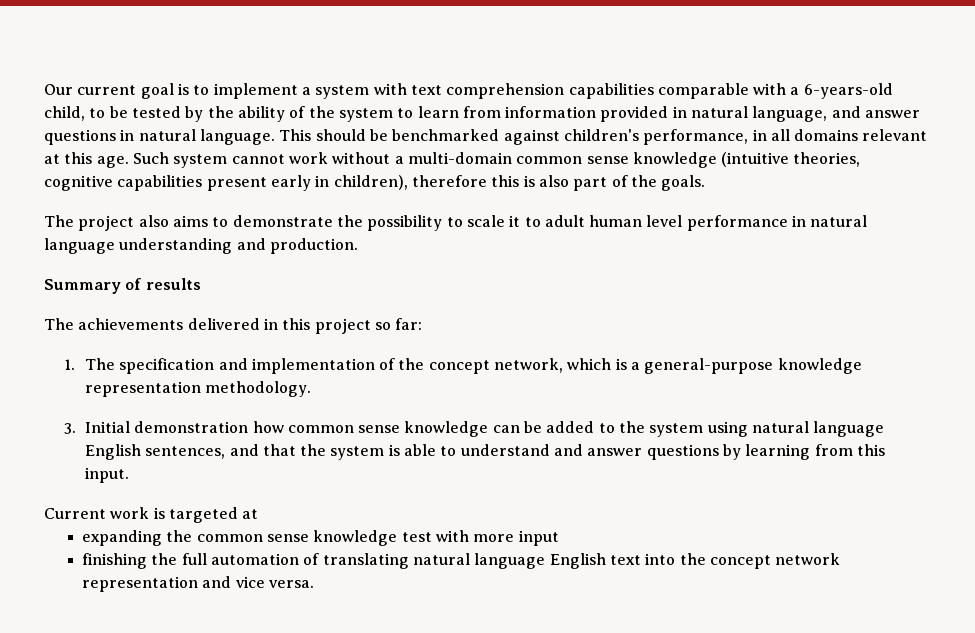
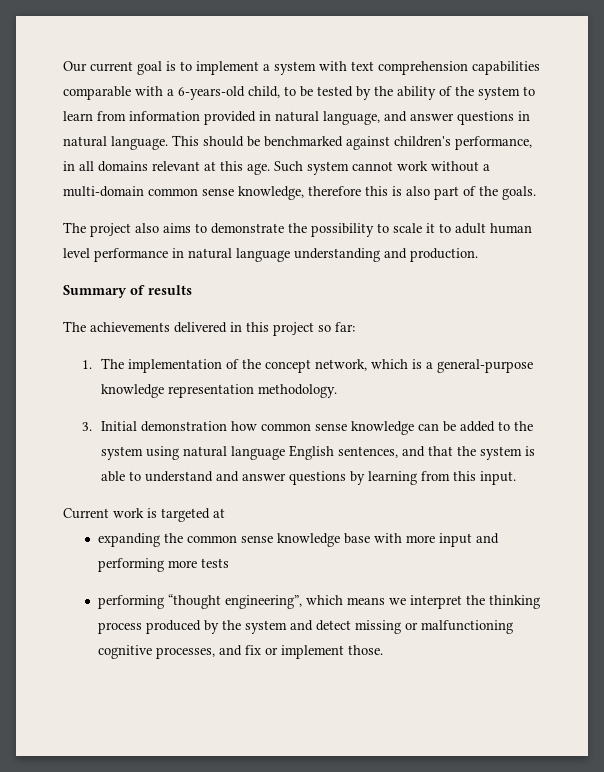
- Such system cannot work without a multi-domain common sense knowledge (intuitive theories, cognitive capabilities present early in children), therefore this is also part of the goals.
+ Such system cannot work without a multi-domain common sense knowledge, therefore this is also part of the goals.
- 1. The specification and implementation of the concept network, which is a general-purpose knowledge representation methodology.
+ 1. The implementation of the concept network, which is a general-purpose knowledge representation methodology.
- expanding the common sense knowledge test with more input
- finishing the full automation of translating natural language English text into the concept network representation and vice versa.
+ expanding the common sense knowledge base with more input and performing more tests
+ performing “thought engineering”, which means we interpret the thinking process produced by the system and detect missing or malfunctioning cognitive processes, and fix or implement those.

